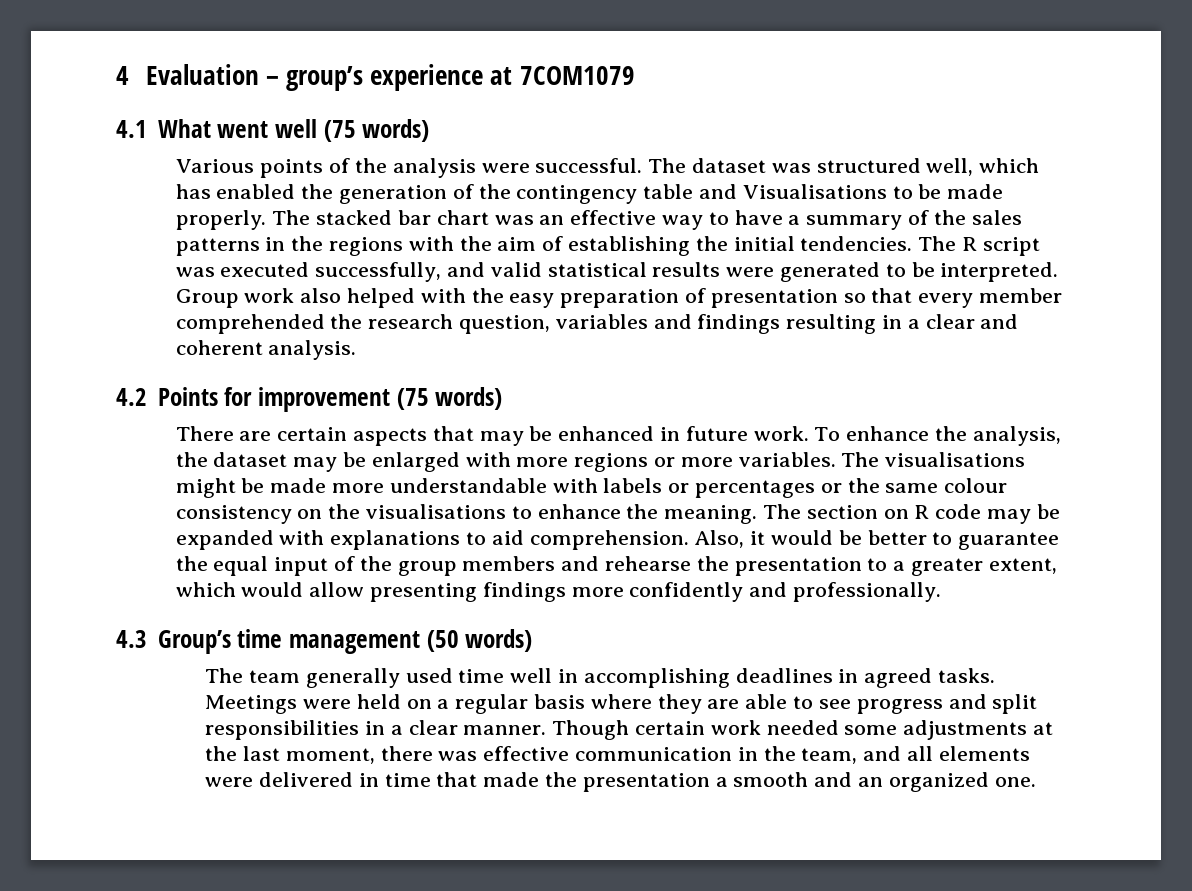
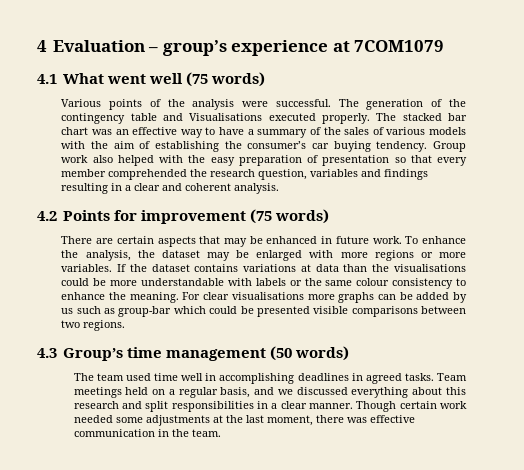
- The dataset was structured well, which has enabled the generation of the contingency table and Visualisations to be made properly.
+ The generation of the contingency table and Visualisations executed properly.
- The stacked bar chart was an effective way to have a summary of the sales patterns in the regions with the aim of establishing the initial tendencies. The R script was executed successfully, and valid statistical results were generated to be interpreted.
+ The stacked bar chart was an effective way to have a summary of the sales of various models with the aim of establishing the consumer’s car buying tendency.
- The visualisations might be made more understandable with labels or percentages or the same colour consistency on the visualisations to enhance the meaning.
+ If the dataset contains variations at data than the visualisations could be more understandable with labels or the same colour consistency to enhance the meaning.
- The section on R code may be expanded with explanations to aid comprehension. Also, it would be better to guarantee the equal input of the group members and rehearse the presentation to a greater extent, which would allow presenting findings more confidently and professionally.
+ For clear visualisations more graphs can be added by us such as group-bar which could be presented visible comparisons between two regions.
- The team generally used time well in accomplishing deadlines in agreed tasks.
+ The team used time well in accomplishing deadlines in agreed tasks.
- Meetings were held on a regular basis where they are able to see progress and split responsibilities in a clear manner.
+ Team meetings held on a regular basis, and we discussed everything about this research and split responsibilities in a clear manner.
- Though certain work needed some adjustments at the last moment, there was effective communication in the team, and all elements were delivered in time that made the presentation a smooth and an organized one.
+ Though certain work needed some adjustments at the last moment, there was effective communication in the team.

